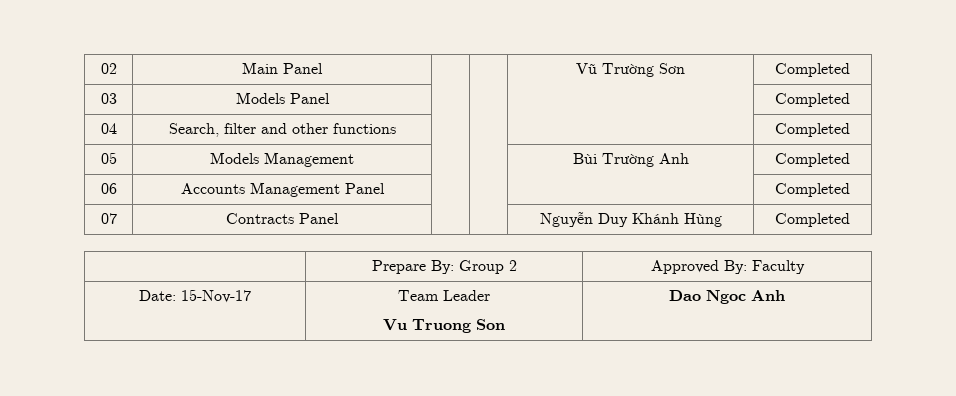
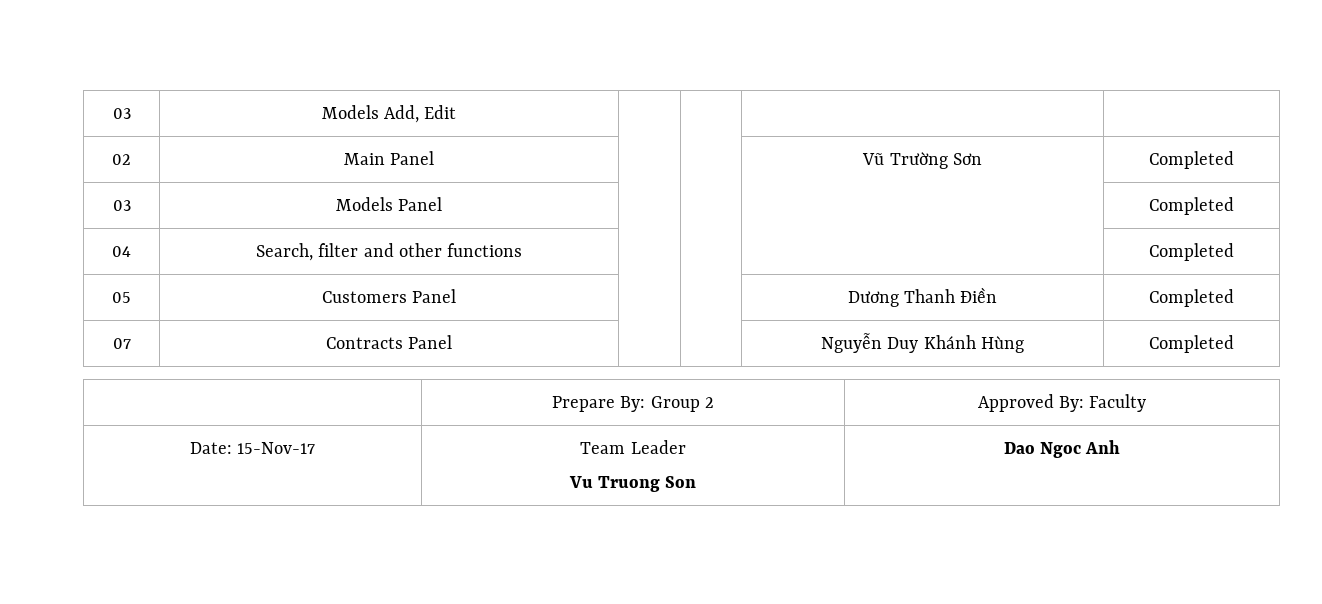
+ 03 | Models Add, Edit | | | |
- 05 | Models Management | | | Bùi Trường Anh | Completed
- 06 | Accounts Management Panel | | | | Completed
+ 05 | Customers Panel | | | Dương Thanh Điền | Completed

